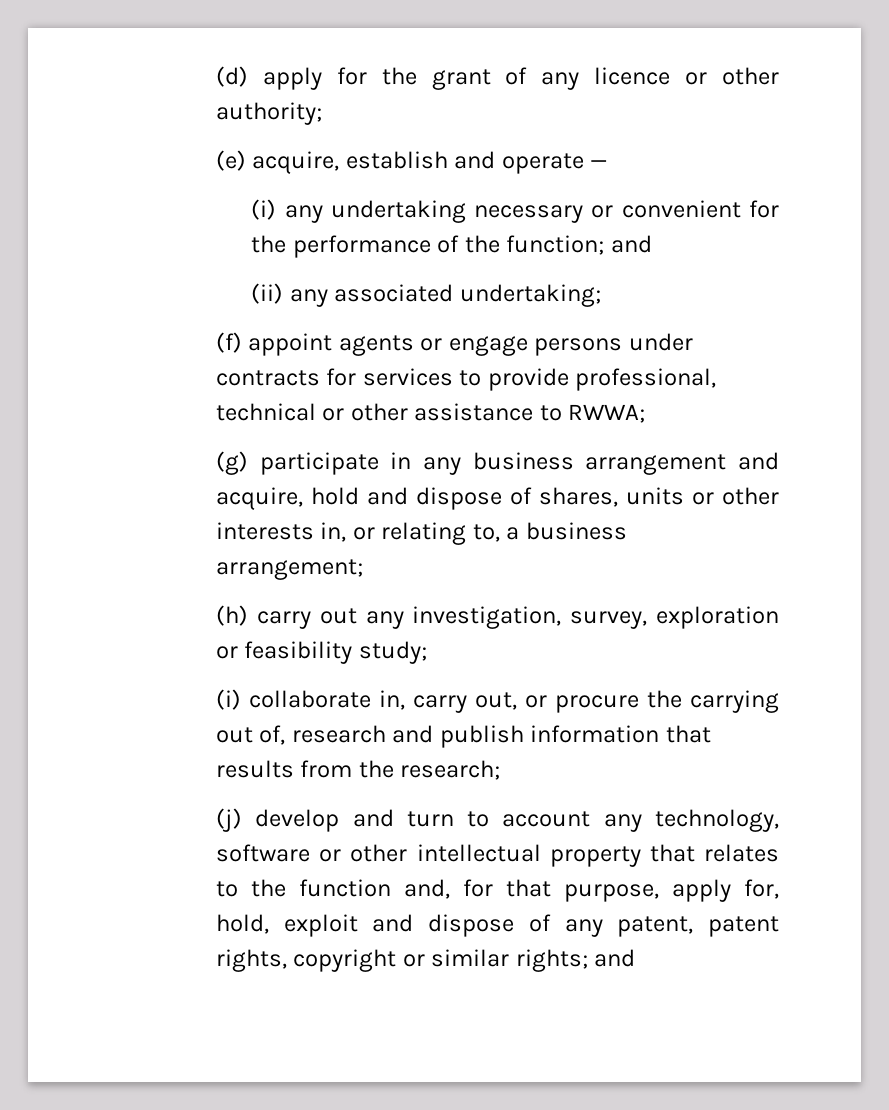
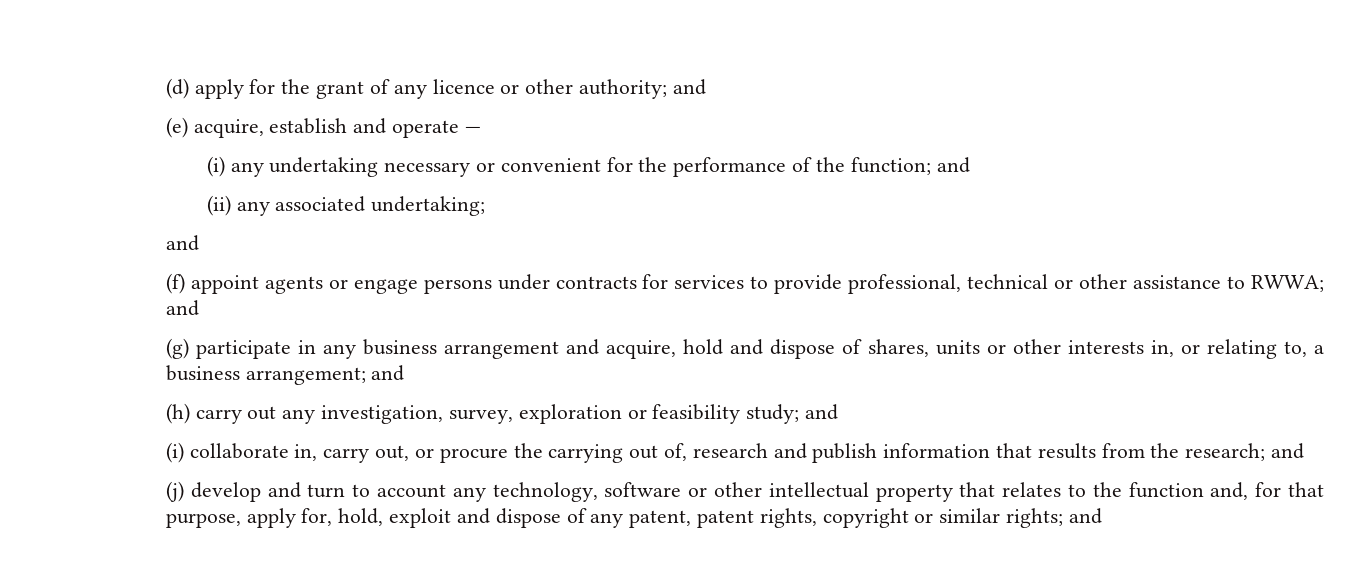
- (d) apply for the grant of any licence or other authority;
+ (d) apply for the grant of any licence or other authority; and
  (ii) any associated undertaking;
+ and
- (f) appoint agents or engage persons under contracts for services to provide professional, technical or other assistance to RWWA;
+ (f) appoint agents or engage persons under contracts for services to provide professional, technical or other assistance to RWWA; and
- (g) participate in any business arrangement and acquire, hold and dispose of shares, units or other interests in, or relating to, a business arrangement;
+ (g) participate in any business arrangement and acquire, hold and dispose of shares, units or other interests in, or relating to, a business arrangement; and
- (h) carry out any investigation, survey, exploration or feasibility study;
+ (h) carry out any investigation, survey, exploration or feasibility study; and
- (i) collaborate in, carry out, or procure the carrying out of, research and publish information that results from the research;
+ (i) collaborate in, carry out, or procure the carrying out of, research and publish information that results from the research; and

